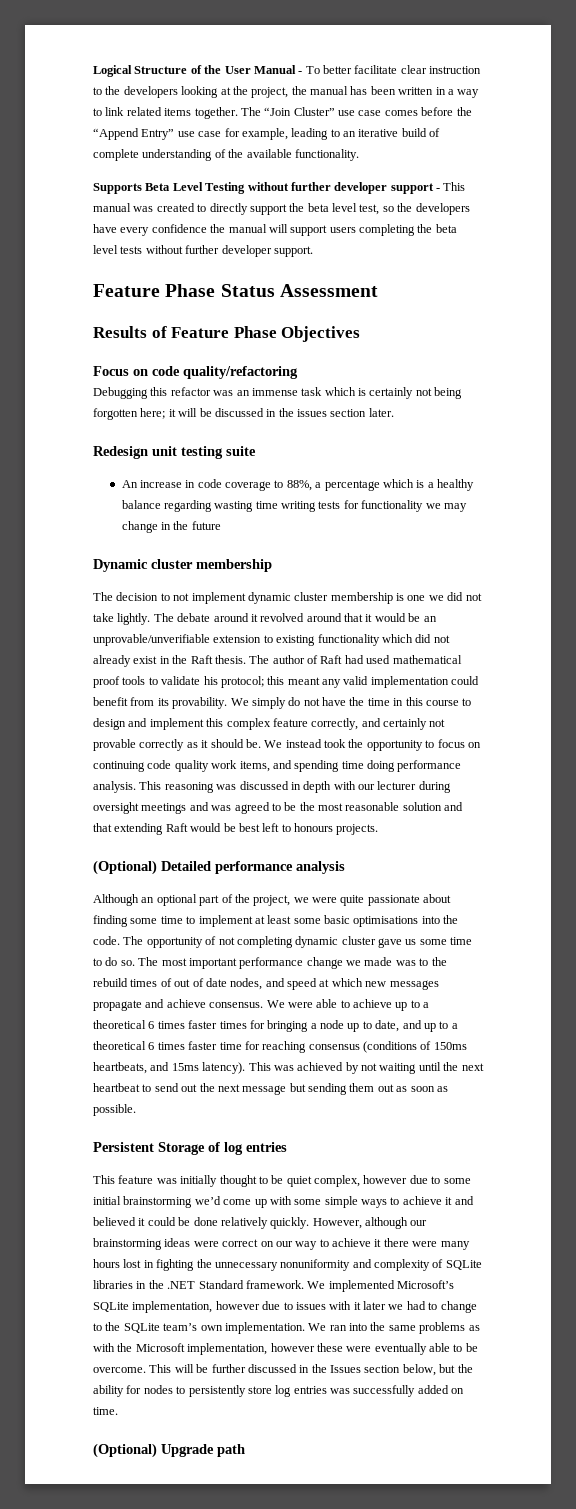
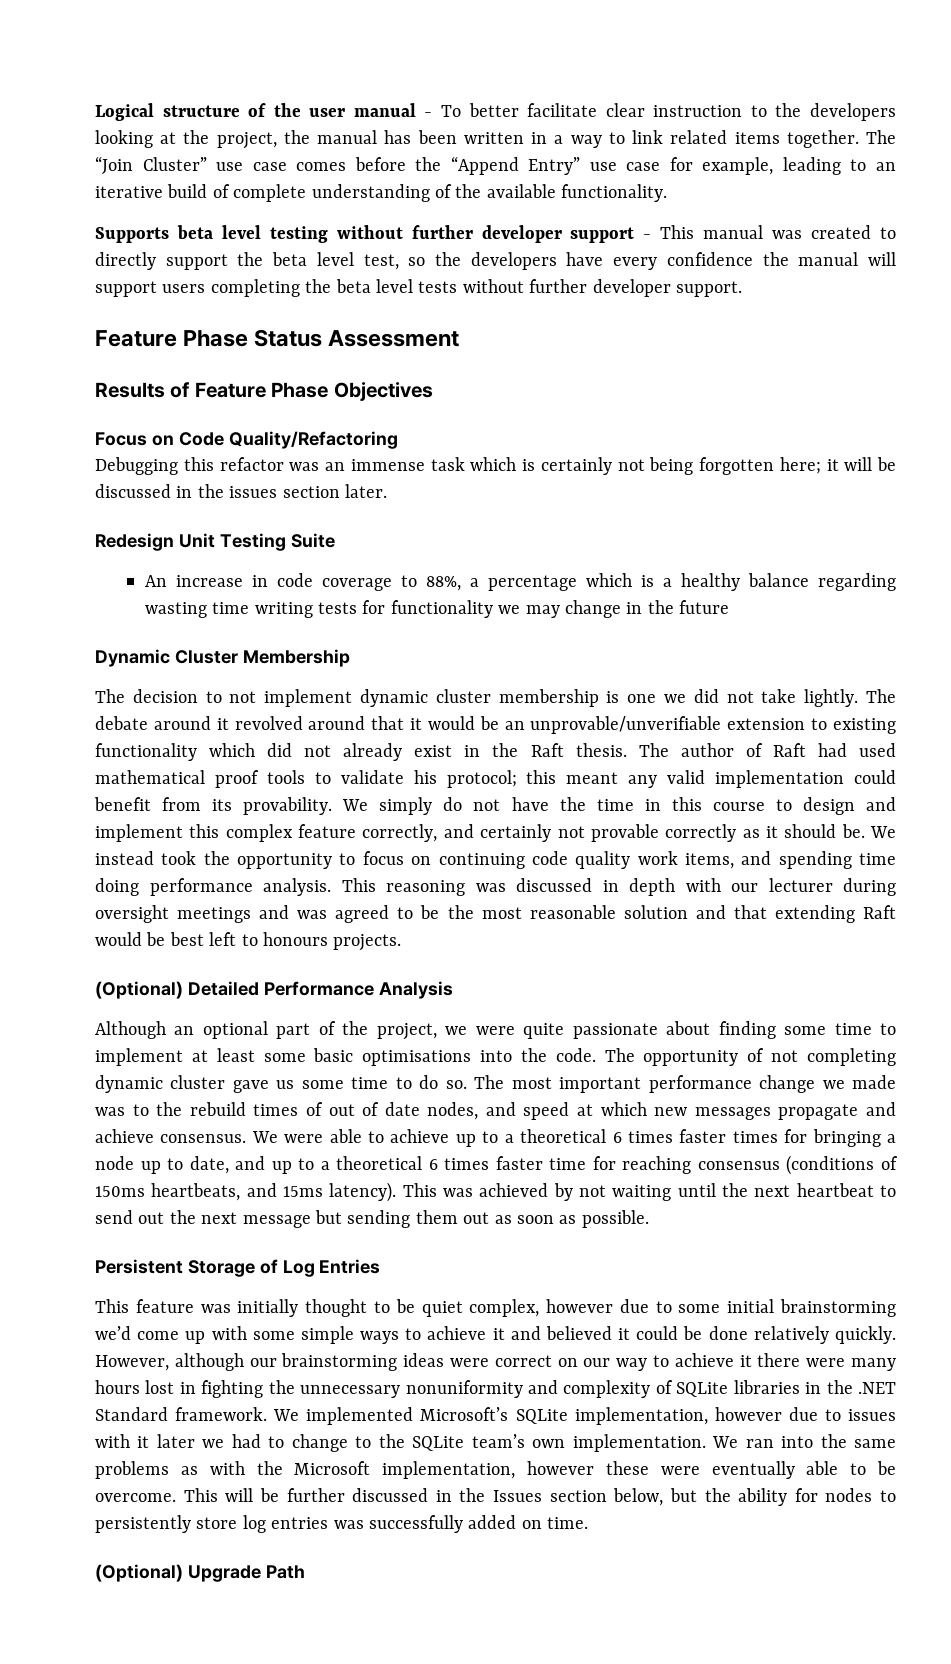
- Logical Structure of the User Manual - To better facilitate clear instruction to the developers looking at the project, the manual has been written in a way to link related items together.
+ Logical structure of the user manual - To better facilitate clear instruction to the developers looking at the project, the manual has been written in a way to link related items together.
- Supports Beta Level Testing without further developer support - This manual was created to directly support the beta level test, so the developers have every confidence the manual will support users completing the beta level tests without further developer support.
+ Supports beta level testing without further developer support - This manual was created to directly support the beta level test, so the developers have every confidence the manual will support users completing the beta level tests without further developer support.
- Focus on code quality/refactoring
+ Focus on Code Quality/Refactoring
- Redesign unit testing suite
+ Redesign Unit Testing Suite
- Dynamic cluster membership
+ Dynamic Cluster Membership
- (Optional) Detailed performance analysis
+ (Optional) Detailed Performance Analysis
- Persistent Storage of log entries
+ Persistent Storage of Log Entries
- (Optional) Upgrade path
+ (Optional) Upgrade Path

